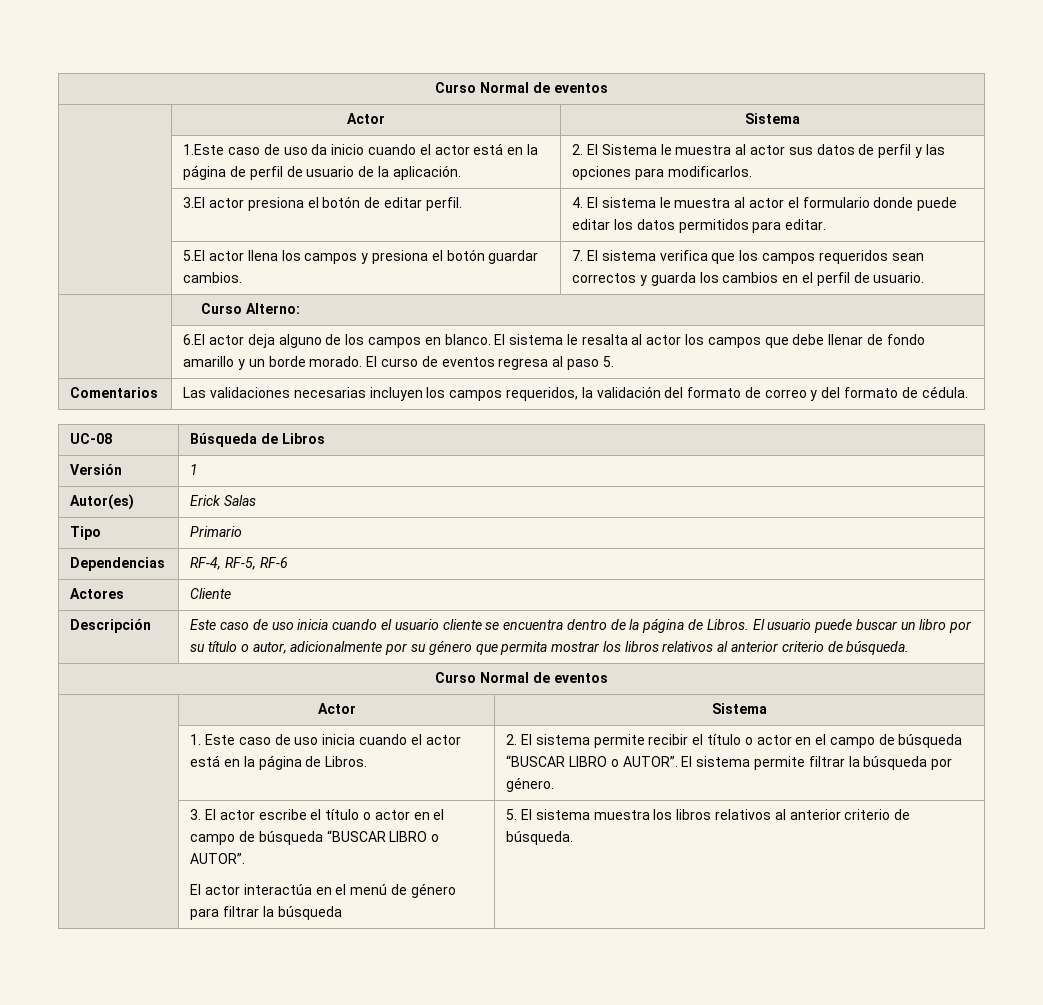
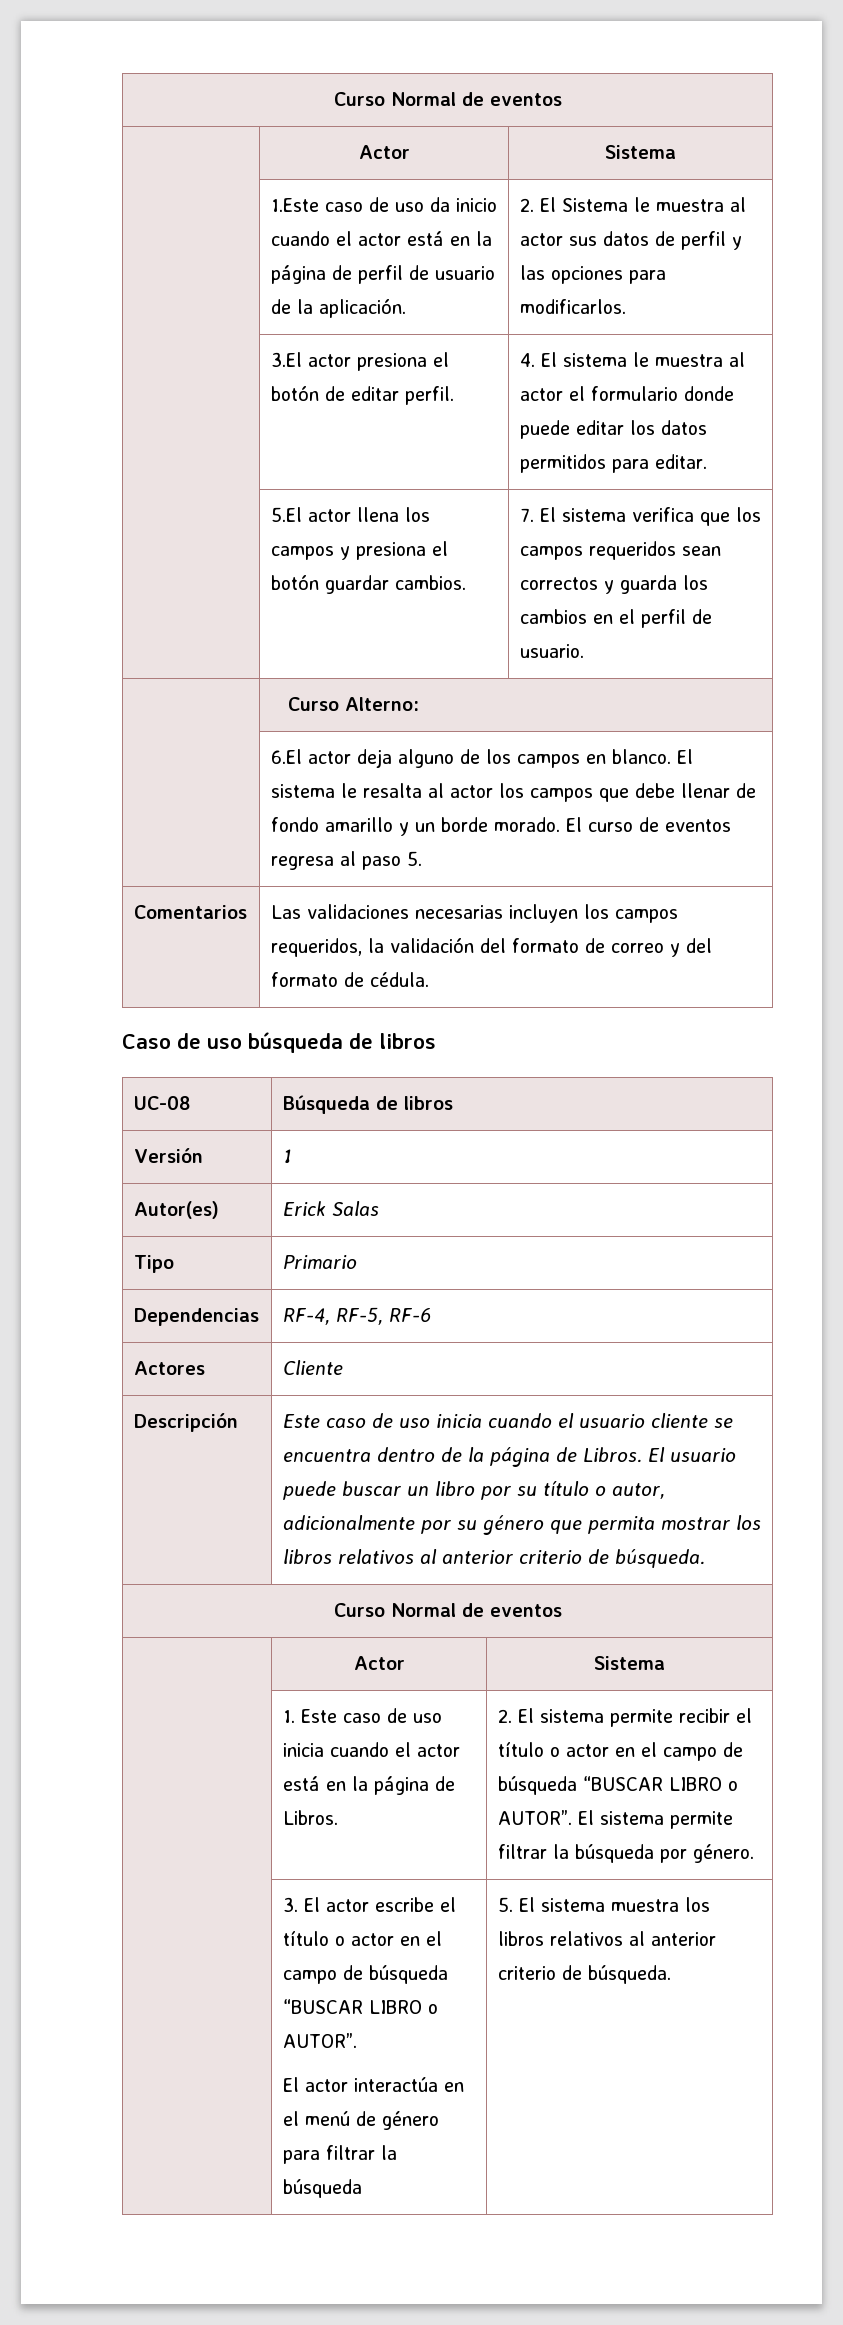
+ Caso de uso búsqueda de libros
- UC-08 | Búsqueda de Libros
+ UC-08 | Búsqueda de libros

